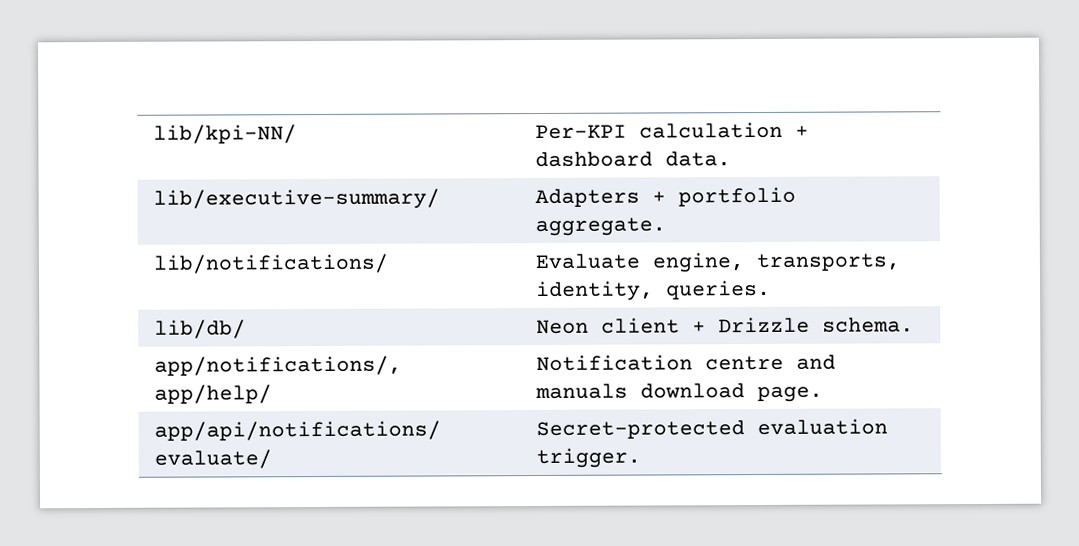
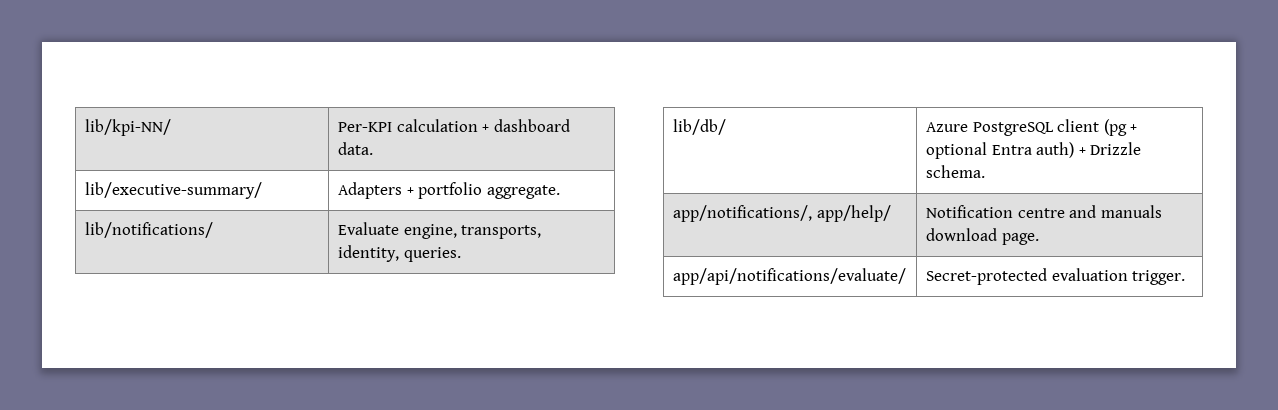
- lib/db/ | Neon client + Drizzle schema.
+ lib/db/ | Azure PostgreSQL client (pg + optional Entra auth) + Drizzle schema.

